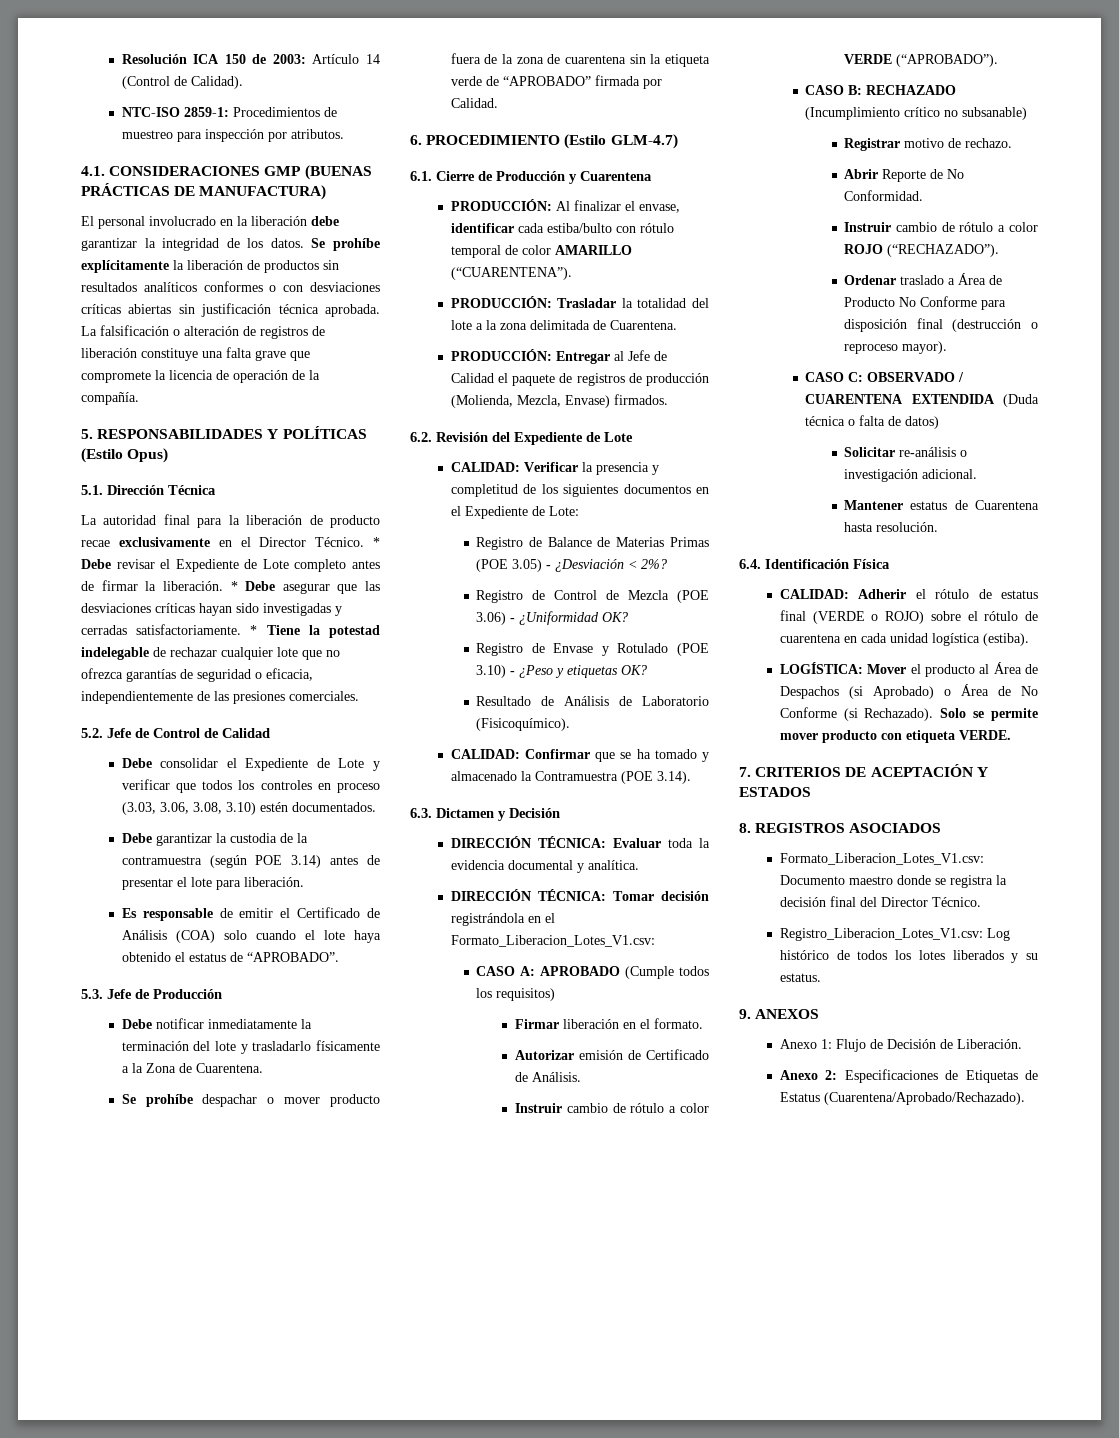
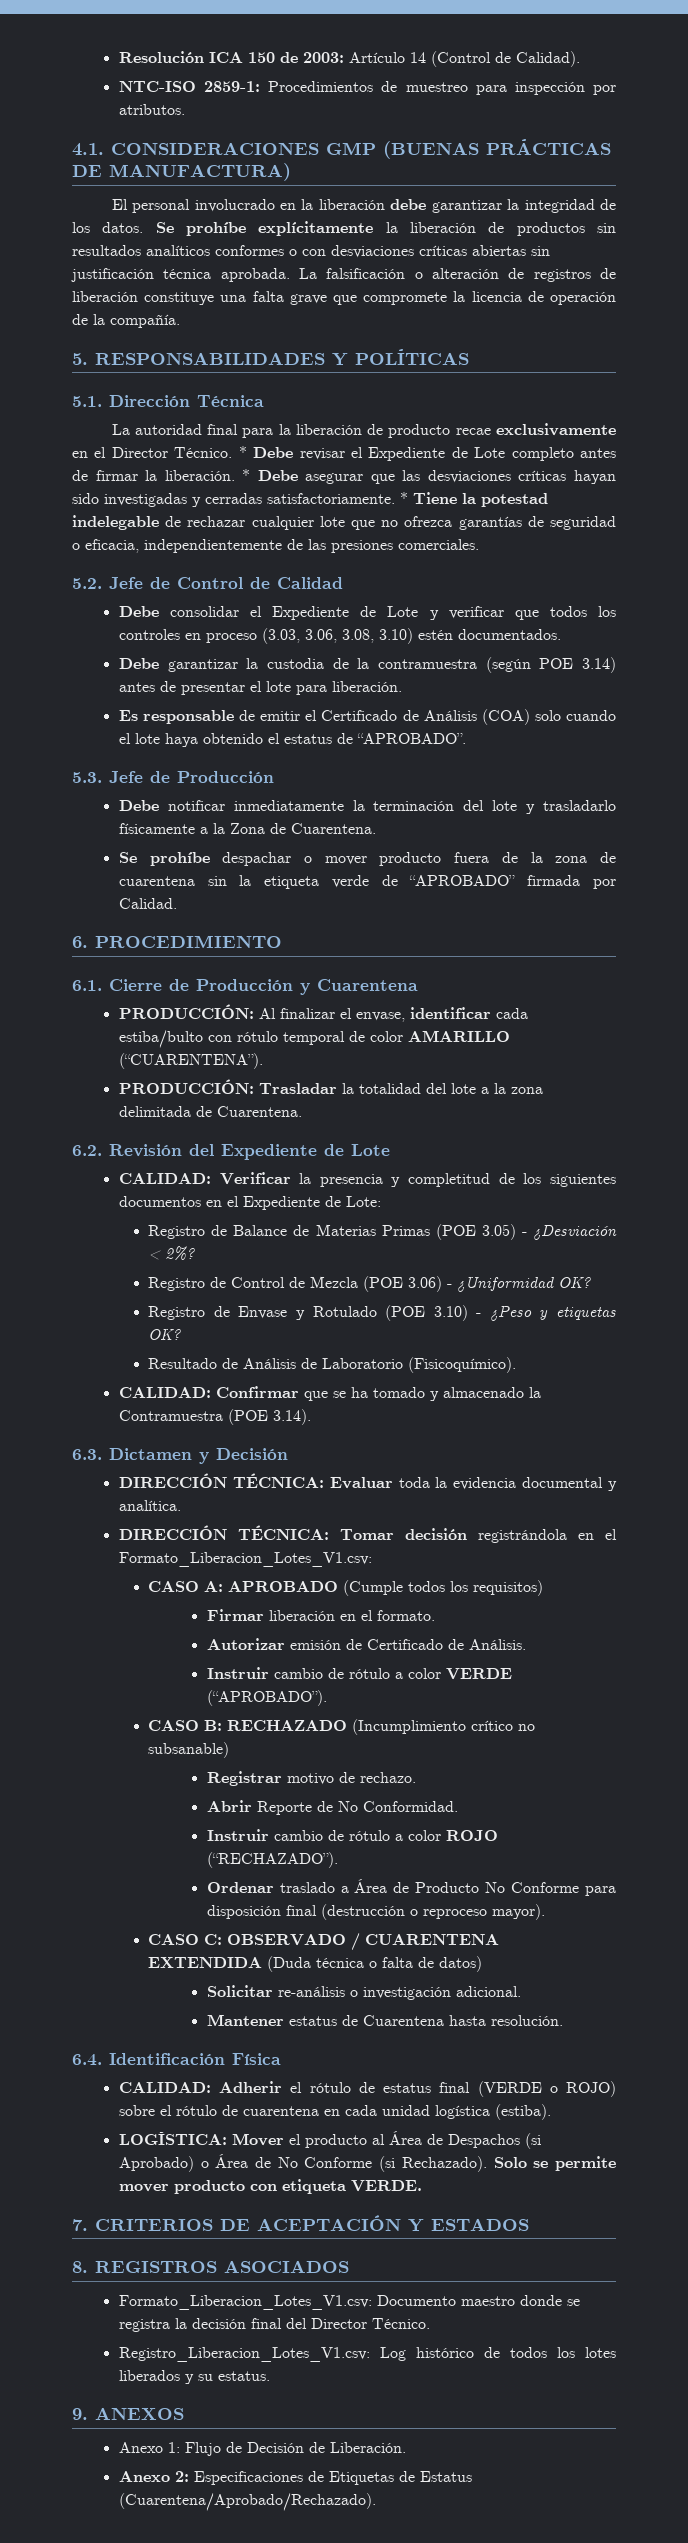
- 5. RESPONSABILIDADES Y POLÍTICAS (Estilo Opus)
+ 5. RESPONSABILIDADES Y POLÍTICAS
- 6. PROCEDIMIENTO (Estilo GLM-4.7)
+ 6. PROCEDIMIENTO
- PRODUCCIÓN: Entregar al Jefe de Calidad el paquete de registros de producción (Molienda, Mezcla, Envase) firmados.

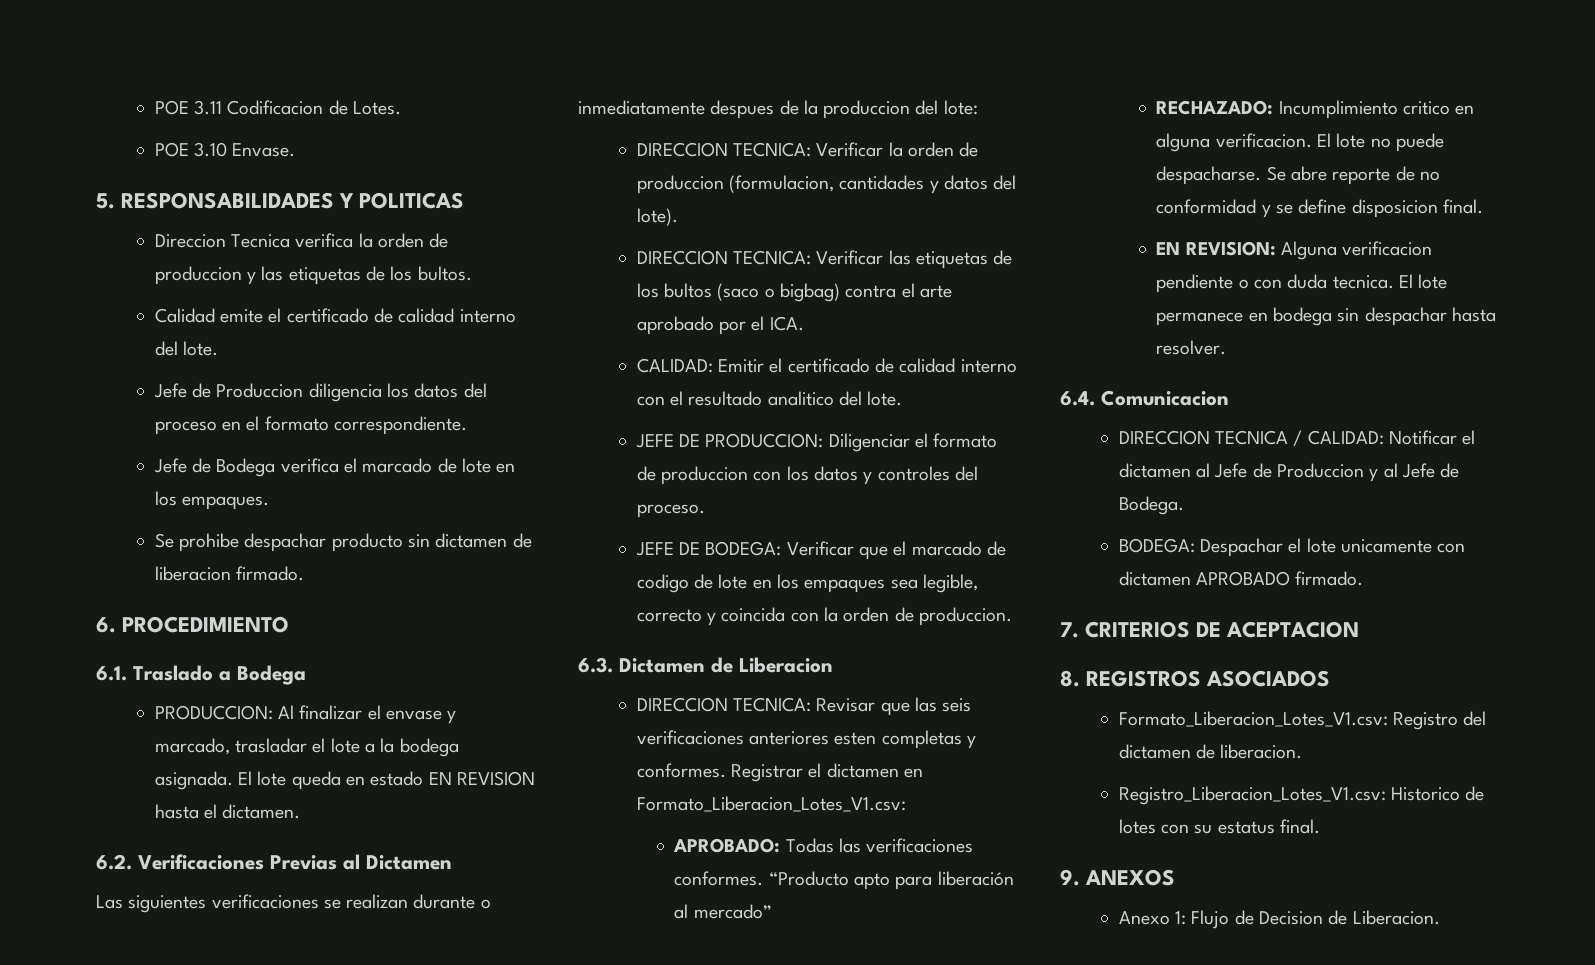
- Resolución ICA 150 de 2003: Artículo 14 (Control de Calidad).
- NTC-ISO 2859-1: Procedimientos de muestreo para inspección por atributos.
- 4.1. CONSIDERACIONES GMP (BUENAS PRÁCTICAS DE MANUFACTURA)
- El personal involucrado en la liberación debe garantizar la integridad de los datos. Se prohíbe explícitamente la liberación de productos sin resultados analíticos conformes o con desviaciones críticas abiertas sin justificación técnica aprobada. La falsificación o alteración de registros de liberación constituye una falta grave que compromete la licencia de operación de la compañía.
- 5. RESPONSABILIDADES Y POLÍTICAS
- 5.1. Dirección Técnica
- La autoridad final para la liberación de producto recae exclusivamente en el Director Técnico. * Debe revisar el Expediente de Lote completo antes de firmar la liberación. * Debe asegurar que las desviaciones críticas hayan sido investigadas y cerradas satisfactoriamente. * Tiene la potestad indelegable de rechazar cualquier lote que no ofrezca garantías de seguridad o eficacia, independientemente de las presiones comerciales.
- 5.2. Jefe de Control de Calidad
- Debe consolidar el Expediente de Lote y verificar que todos los controles en proceso (3.03, 3.06, 3.08, 3.10) estén documentados.
- Debe garantizar la custodia de la contramuestra (según POE 3.14) antes de presentar el lote para liberación.
- Es responsable de emitir el Certificado de Análisis (COA) solo cuando el lote haya obtenido el estatus de “APROBADO”.
- 5.3. Jefe de Producción
- Debe notificar inmediatamente la terminación del lote y trasladarlo físicamente a la Zona de Cuarentena.
- Se prohíbe despachar o mover producto fuera de la zona de cuarentena sin la etiqueta verde de “APROBADO” firmada por Calidad.
+ POE 3.11 Codificacion de Lotes.
+ POE 3.10 Envase.
+ 5. RESPONSABILIDADES Y POLITICAS
+ Direccion Tecnica verifica la orden de produccion y las etiquetas de los bultos.
+ Calidad emite el certificado de calidad interno del lote.
+ Jefe de Produccion diligencia los datos del proceso en el formato correspondiente.
+ Jefe de Bodega verifica el marcado de lote en los empaques.
+ Se prohibe despachar producto sin dictamen de liberacion firmado.
  6. PROCEDIMIENTO
- 6.1. Cierre de Producción y Cuarentena
- PRODUCCIÓN: Al finalizar el envase, identificar cada estiba/bulto con rótulo temporal de color AMARILLO (“CUARENTENA”).
- PRODUCCIÓN: Trasladar la totalidad del lote a la zona delimitada de Cuarentena.
- 6.2. Revisión del Expediente de Lote
- CALIDAD: Verificar la presencia y completitud de los siguientes documentos en el Expediente de Lote:
- Registro de Balance de Materias Primas (POE 3.05) - ¿Desviación < 2%?
- Registro de Control de Mezcla (POE 3.06) - ¿Uniformidad OK?
- Registro de Envase y Rotulado (POE 3.10) - ¿Peso y etiquetas OK?
- Resultado de Análisis de Laboratorio (Fisicoquímico).
- CALIDAD: Confirmar que se ha tomado y almacenado la Contramuestra (POE 3.14).
- 6.3. Dictamen y Decisión
- DIRECCIÓN TÉCNICA: Evaluar toda la evidencia documental y analítica.
- DIRECCIÓN TÉCNICA: Tomar decisión registrándola en el Formato_Liberacion_Lotes_V1.csv:
- CASO A: APROBADO (Cumple todos los requisitos)
- Firmar liberación en el formato.
- Autorizar emisión de Certificado de Análisis.
- Instruir cambio de rótulo a color VERDE (“APROBADO”).
- CASO B: RECHAZADO (Incumplimiento crítico no subsanable)
- Registrar motivo de rechazo.
- Abrir Reporte de No Conformidad.
- Instruir cambio de rótulo a color ROJO (“RECHAZADO”).
- Ordenar traslado a Área de Producto No Conforme para disposición final (destrucción o reproceso mayor).
- CASO C: OBSERVADO / CUARENTENA EXTENDIDA (Duda técnica o falta de datos)
- Solicitar re-análisis o investigación adicional.
- Mantener estatus de Cuarentena hasta resolución.
- 6.4. Identificación Física
- CALIDAD: Adherir el rótulo de estatus final (VERDE o ROJO) sobre el rótulo de cuarentena en cada unidad logística (estiba).
- LOGÍSTICA: Mover el producto al Área de Despachos (si Aprobado) o Área de No Conforme (si Rechazado). Solo se permite mover producto con etiqueta VERDE.
+ 6.1. Traslado a Bodega
+ PRODUCCION: Al finalizar el envase y marcado, trasladar el lote a la bodega asignada. El lote queda en estado EN REVISION hasta el dictamen.
+ 6.2. Verificaciones Previas al Dictamen
+ Las siguientes verificaciones se realizan durante o inmediatamente despues de la produccion del lote:
+ DIRECCION TECNICA: Verificar la orden de produccion (formulacion, cantidades y datos del lote).
+ DIRECCION TECNICA: Verificar las etiquetas de los bultos (saco o bigbag) contra el arte aprobado por el ICA.
+ CALIDAD: Emitir el certificado de calidad interno con el resultado analitico del lote.
+ JEFE DE PRODUCCION: Diligenciar el formato de produccion con los datos y controles del proceso.
+ JEFE DE BODEGA: Verificar que el marcado de codigo de lote en los empaques sea legible, correcto y coincida con la orden de produccion.
+ 6.3. Dictamen de Liberacion
+ DIRECCION TECNICA: Revisar que las seis verificaciones anteriores esten completas y conformes. Registrar el dictamen en Formato_Liberacion_Lotes_V1.csv:
+ APROBADO: Todas las verificaciones conformes. “Producto apto para liberación al mercado”
+ RECHAZADO: Incumplimiento critico en alguna verificacion. El lote no puede despacharse. Se abre reporte de no conformidad y se define disposicion final.
+ EN REVISION: Alguna verificacion pendiente o con duda tecnica. El lote permanece en bodega sin despachar hasta resolver.
+ 6.4. Comunicacion
+ DIRECCION TECNICA / CALIDAD: Notificar el dictamen al Jefe de Produccion y al Jefe de Bodega.
+ BODEGA: Despachar el lote unicamente con dictamen APROBADO firmado.
- 7. CRITERIOS DE ACEPTACIÓN Y ESTADOS
+ 7. CRITERIOS DE ACEPTACION
- Formato_Liberacion_Lotes_V1.csv: Documento maestro donde se registra la decisión final del Director Técnico.
- Registro_Liberacion_Lotes_V1.csv: Log histórico de todos los lotes liberados y su estatus.
+ Formato_Liberacion_Lotes_V1.csv: Registro del dictamen de liberacion.
+ Registro_Liberacion_Lotes_V1.csv: Historico de lotes con su estatus final.
- Anexo 1: Flujo de Decisión de Liberación.
- Anexo 2: Especificaciones de Etiquetas de Estatus (Cuarentena/Aprobado/Rechazado).
+ Anexo 1: Flujo de Decision de Liberacion.

